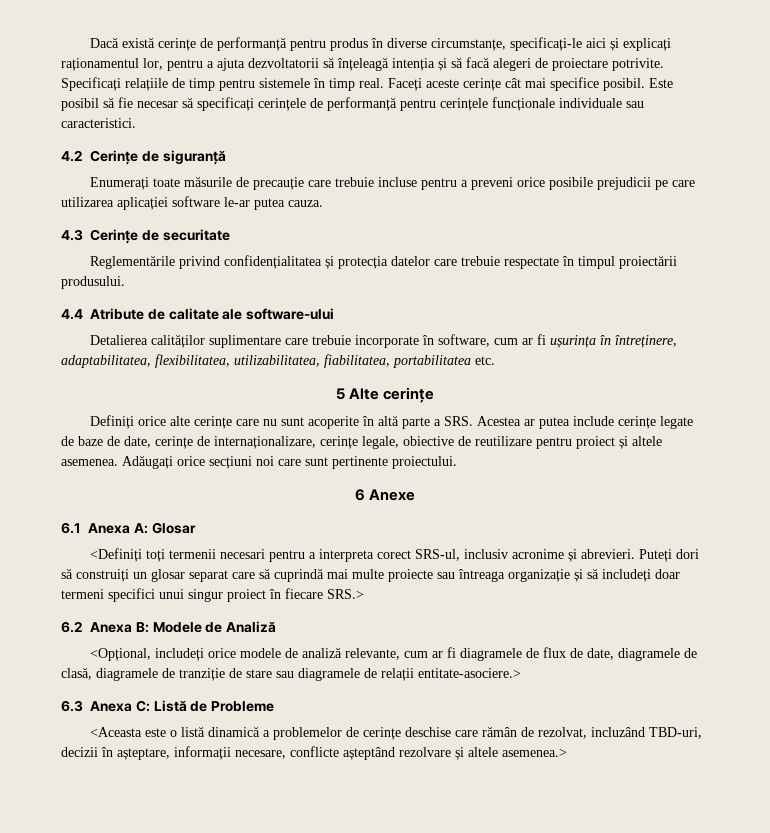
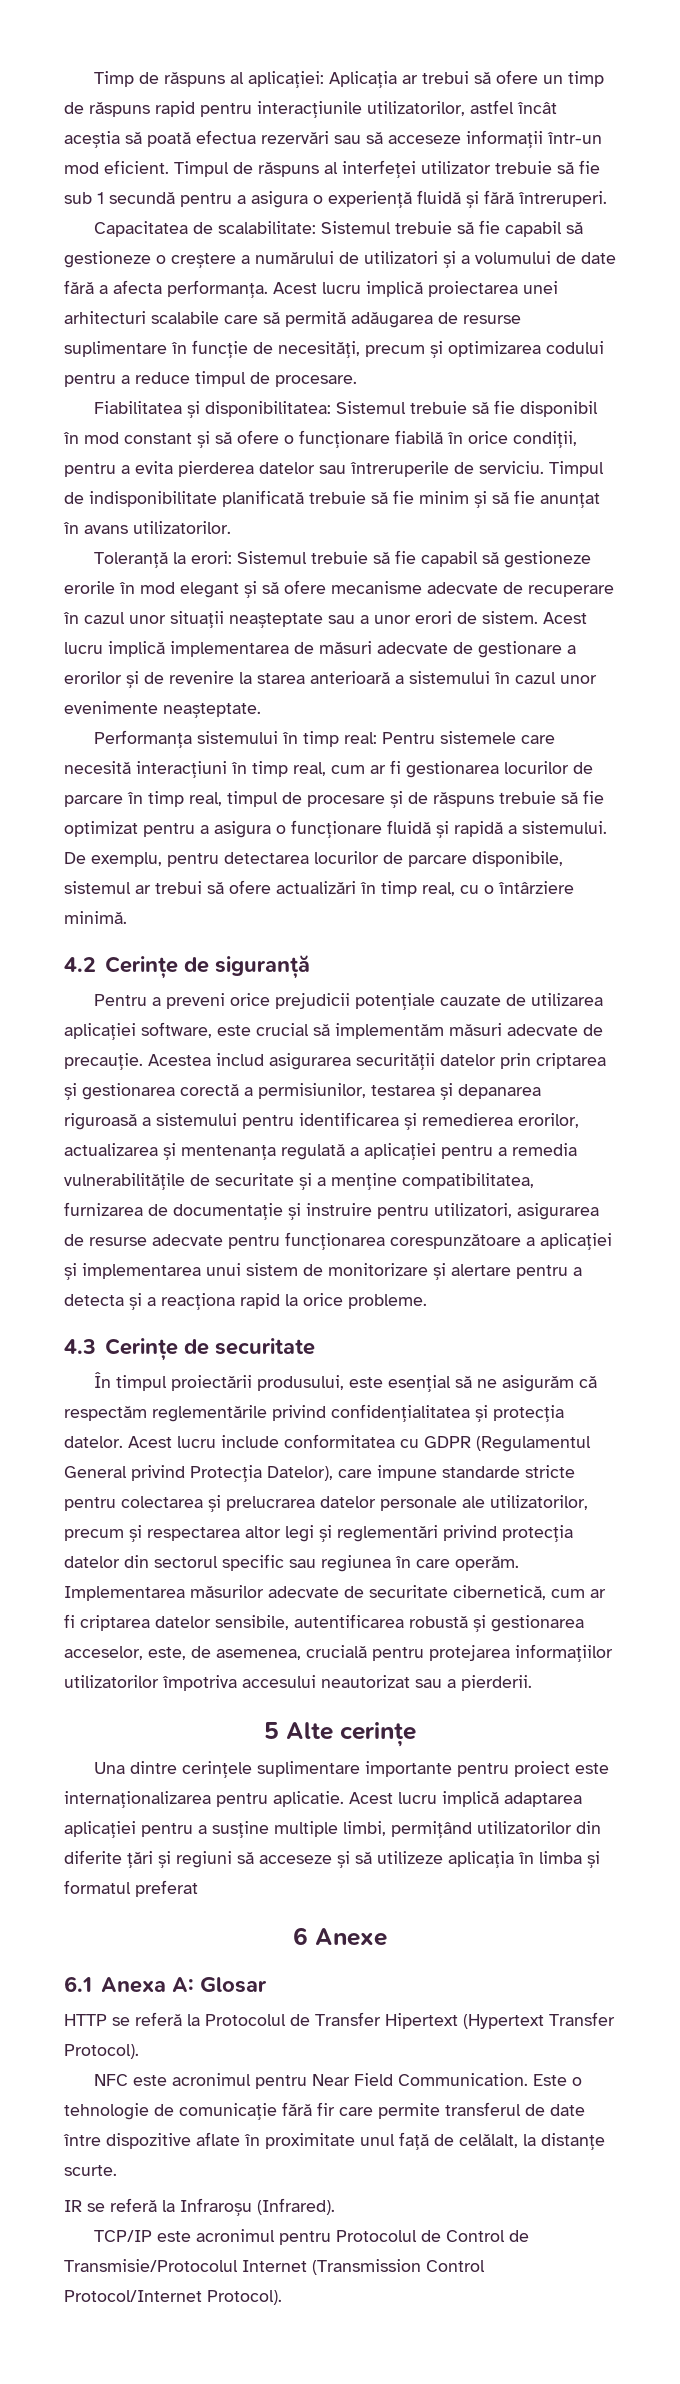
- Dacă există cerințe de performanță pentru produs în diverse circumstanțe, specificați-le aici și explicați raționamentul lor, pentru a ajuta dezvoltatorii să înțeleagă intenția și să facă alegeri de proiectare potrivite. Specificați relațiile de timp pentru sistemele în timp real. Faceți aceste cerințe cât mai specifice posibil. Este posibil să fie necesar să specificați cerințele de performanță pentru cerințele funcționale individuale sau caracteristici.
+ Timp de răspuns al aplicației: Aplicația ar trebui să ofere un timp de răspuns rapid pentru interacțiunile utilizatorilor, astfel încât aceștia să poată efectua rezervări sau să acceseze informații într-un mod eficient. Timpul de răspuns al interfeței utilizator trebuie să fie sub 1 secundă pentru a asigura o experiență fluidă și fără întreruperi.
+ Capacitatea de scalabilitate: Sistemul trebuie să fie capabil să gestioneze o creștere a numărului de utilizatori și a volumului de date fără a afecta performanța. Acest lucru implică proiectarea unei arhitecturi scalabile care să permită adăugarea de resurse suplimentare în funcție de necesități, precum și optimizarea codului pentru a reduce timpul de procesare.
+ Fiabilitatea și disponibilitatea: Sistemul trebuie să fie disponibil în mod constant și să ofere o funcționare fiabilă în orice condiții, pentru a evita pierderea datelor sau întreruperile de serviciu. Timpul de indisponibilitate planificată trebuie să fie minim și să fie anunțat în avans utilizatorilor.
+ Toleranță la erori: Sistemul trebuie să fie capabil să gestioneze erorile în mod elegant și să ofere mecanisme adecvate de recuperare în cazul unor situații neașteptate sau a unor erori de sistem. Acest lucru implică implementarea de măsuri adecvate de gestionare a erorilor și de revenire la starea anterioară a sistemului în cazul unor evenimente neașteptate.
+ Performanța sistemului în timp real: Pentru sistemele care necesită interacțiuni în timp real, cum ar fi gestionarea locurilor de parcare în timp real, timpul de procesare și de răspuns trebuie să fie optimizat pentru a asigura o funcționare fluidă și rapidă a sistemului. De exemplu, pentru detectarea locurilor de parcare disponibile, sistemul ar trebui să ofere actualizări în timp real, cu o întârziere minimă.
  4.2 Cerințe de siguranță
- Enumerați toate măsurile de precauție care trebuie incluse pentru a preveni orice posibile prejudicii pe care utilizarea aplicației software le-ar putea cauza.
+ Pentru a preveni orice prejudicii potențiale cauzate de utilizarea aplicației software, este crucial să implementăm măsuri adecvate de precauție. Acestea includ asigurarea securității datelor prin criptarea și gestionarea corectă a permisiunilor, testarea și depanarea riguroasă a sistemului pentru identificarea și remedierea erorilor, actualizarea și mentenanța regulată a aplicației pentru a remedia vulnerabilitățile de securitate și a menține compatibilitatea, furnizarea de documentație și instruire pentru utilizatori, asigurarea de resurse adecvate pentru funcționarea corespunzătoare a aplicației și implementarea unui sistem de monitorizare și alertare pentru a detecta și a reacționa rapid la orice probleme.
  4.3 Cerințe de securitate
- Reglementările privind confidențialitatea și protecția datelor care trebuie respectate în timpul proiectării produsului.
- 4.4 Atribute de calitate ale software-ului
- Detalierea calităților suplimentare care trebuie incorporate în software, cum ar fi ușurința în întreținere, adaptabilitatea, flexibilitatea, utilizabilitatea, fiabilitatea, portabilitatea etc.
+ În timpul proiectării produsului, este esențial să ne asigurăm că respectăm reglementările privind confidențialitatea și protecția datelor. Acest lucru include conformitatea cu GDPR (Regulamentul General privind Protecția Datelor), care impune standarde stricte pentru colectarea și prelucrarea datelor personale ale utilizatorilor, precum și respectarea altor legi și reglementări privind protecția datelor din sectorul specific sau regiunea în care operăm. Implementarea măsurilor adecvate de securitate cibernetică, cum ar fi criptarea datelor sensibile, autentificarea robustă și gestionarea acceselor, este, de asemenea, crucială pentru protejarea informațiilor utilizatorilor împotriva accesului neautorizat sau a pierderii.
  5 Alte cerințe
- Definiți orice alte cerințe care nu sunt acoperite în altă parte a SRS. Acestea ar putea include cerințe legate de baze de date, cerințe de internaționalizare, cerințe legale, obiective de reutilizare pentru proiect și altele asemenea. Adăugați orice secțiuni noi care sunt pertinente proiectului.
+ Una dintre cerințele suplimentare importante pentru proiect este internaționalizarea pentru aplicatie. Acest lucru implică adaptarea aplicației pentru a susține multiple limbi, permițând utilizatorilor din diferite țări și regiuni să acceseze și să utilizeze aplicația în limba și formatul preferat
- <Definiți toți termenii necesari pentru a interpreta corect SRS-ul, inclusiv acronime și abrevieri. Puteți dori să construiți un glosar separat care să cuprindă mai multe proiecte sau întreaga organizație și să includeți doar termeni specifici unui singur proiect în fiecare SRS.>
- 6.2 Anexa B: Modele de Analiză
- <Opțional, includeți orice modele de analiză relevante, cum ar fi diagramele de flux de date, diagramele de clasă, diagramele de tranziție de stare sau diagramele de relații entitate-asociere.>
- 6.3 Anexa C: Listă de Probleme
- <Aceasta este o listă dinamică a problemelor de cerințe deschise care rămân de rezolvat, incluzând TBD-uri, decizii în așteptare, informații necesare, conflicte așteptând rezolvare și altele asemenea.>
+ HTTP se referă la Protocolul de Transfer Hipertext (Hypertext Transfer Protocol).
+ NFC este acronimul pentru Near Field Communication. Este o tehnologie de comunicație fără fir care permite transferul de date între dispozitive aflate în proximitate unul față de celălalt, la distanțe scurte.
+ IR se referă la Infraroșu (Infrared).
+ TCP/IP este acronimul pentru Protocolul de Control de Transmisie/Protocolul Internet (Transmission Control Protocol/Internet Protocol).

